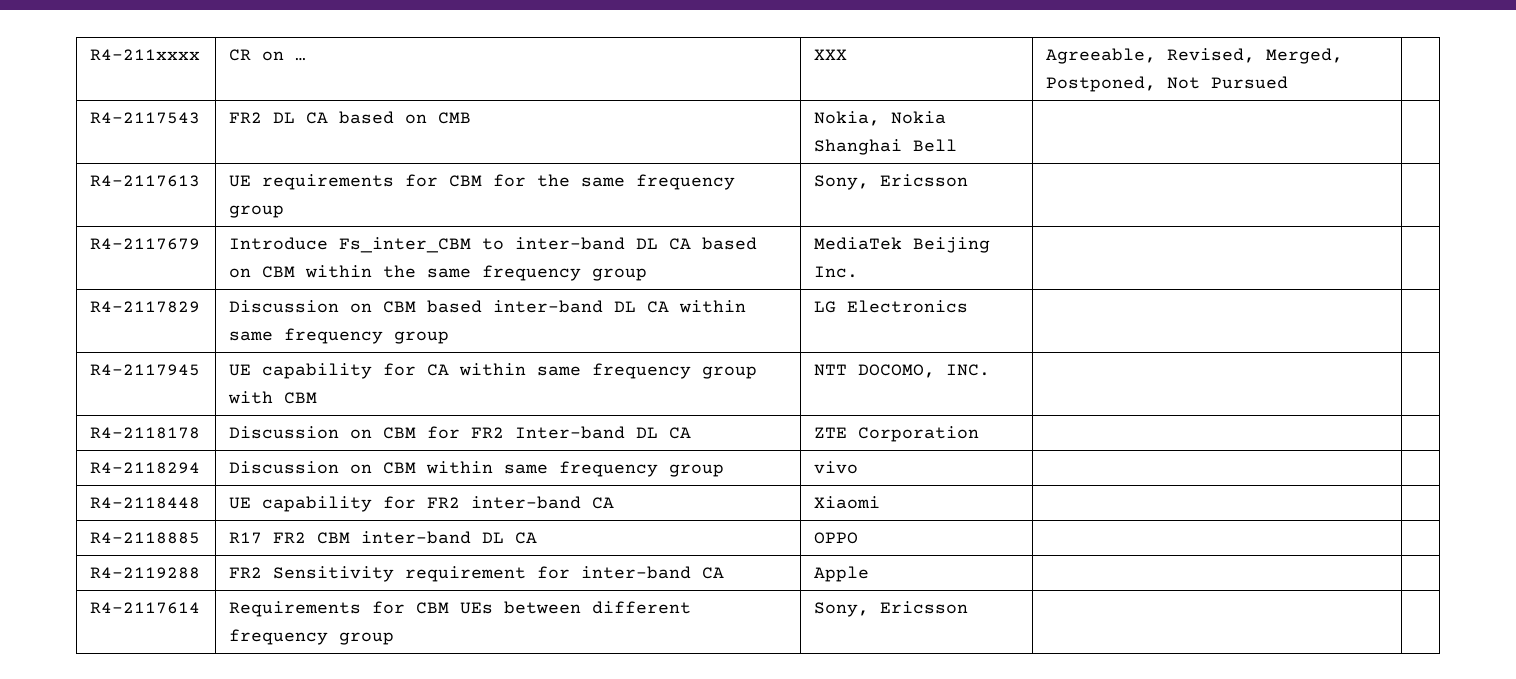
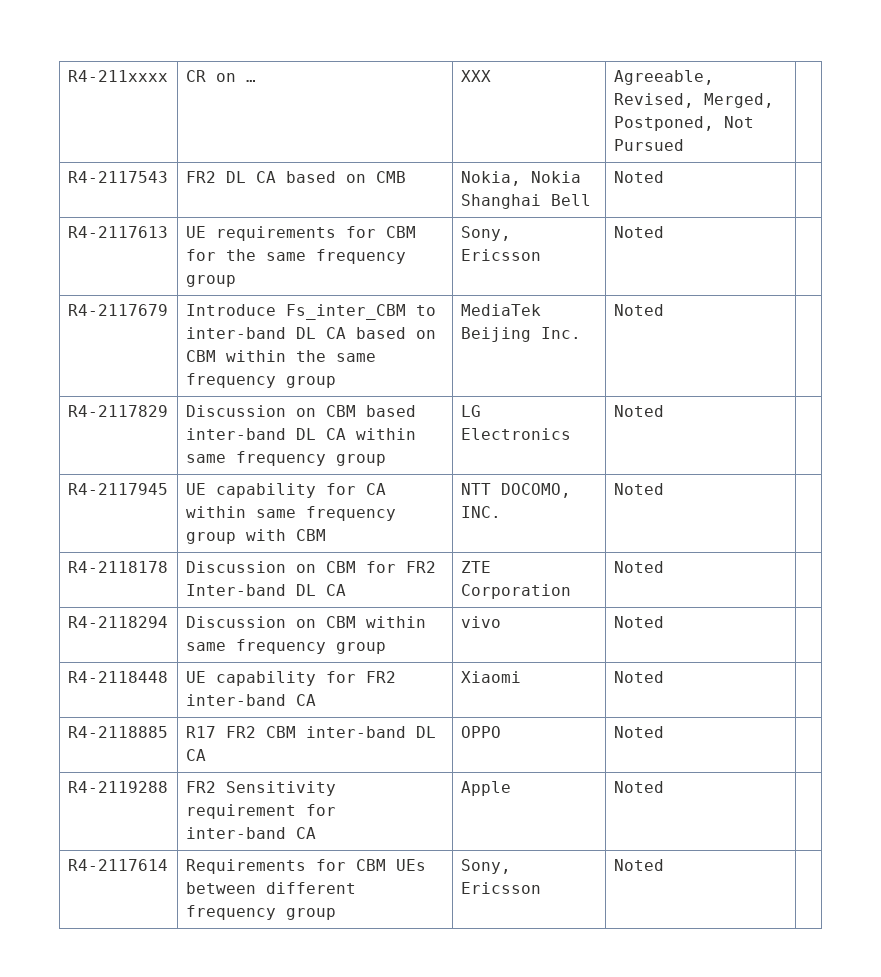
- R4-2117543 | FR2 DL CA based on CMB | Nokia, Nokia Shanghai Bell | |
+ R4-2117543 | FR2 DL CA based on CMB | Nokia, Nokia Shanghai Bell | Noted |
- R4-2117613 | UE requirements for CBM for the same frequency group | Sony, Ericsson | |
+ R4-2117613 | UE requirements for CBM for the same frequency group | Sony, Ericsson | Noted |
- R4-2117679 | Introduce Fs_inter_CBM to inter-band DL CA based on CBM within the same frequency group | MediaTek Beijing Inc. | |
+ R4-2117679 | Introduce Fs_inter_CBM to inter-band DL CA based on CBM within the same frequency group | MediaTek Beijing Inc. | Noted |
- R4-2117829 | Discussion on CBM based inter-band DL CA within same frequency group | LG Electronics | |
+ R4-2117829 | Discussion on CBM based inter-band DL CA within same frequency group | LG Electronics | Noted |
- R4-2117945 | UE capability for CA within same frequency group with CBM | NTT DOCOMO, INC. | |
+ R4-2117945 | UE capability for CA within same frequency group with CBM | NTT DOCOMO, INC. | Noted |
- R4-2118178 | Discussion on CBM for FR2 Inter-band DL CA | ZTE Corporation | |
+ R4-2118178 | Discussion on CBM for FR2 Inter-band DL CA | ZTE Corporation | Noted |
- R4-2118294 | Discussion on CBM within same frequency group | vivo | |
+ R4-2118294 | Discussion on CBM within same frequency group | vivo | Noted |
- R4-2118448 | UE capability for FR2 inter-band CA | Xiaomi | |
+ R4-2118448 | UE capability for FR2 inter-band CA | Xiaomi | Noted |
- R4-2118885 | R17 FR2 CBM inter-band DL CA | OPPO | |
+ R4-2118885 | R17 FR2 CBM inter-band DL CA | OPPO | Noted |
- R4-2119288 | FR2 Sensitivity requirement for inter-band CA | Apple | |
+ R4-2119288 | FR2 Sensitivity requirement for inter-band CA | Apple | Noted |
- R4-2117614 | Requirements for CBM UEs between different frequency group | Sony, Ericsson | |
+ R4-2117614 | Requirements for CBM UEs between different frequency group | Sony, Ericsson | Noted |

